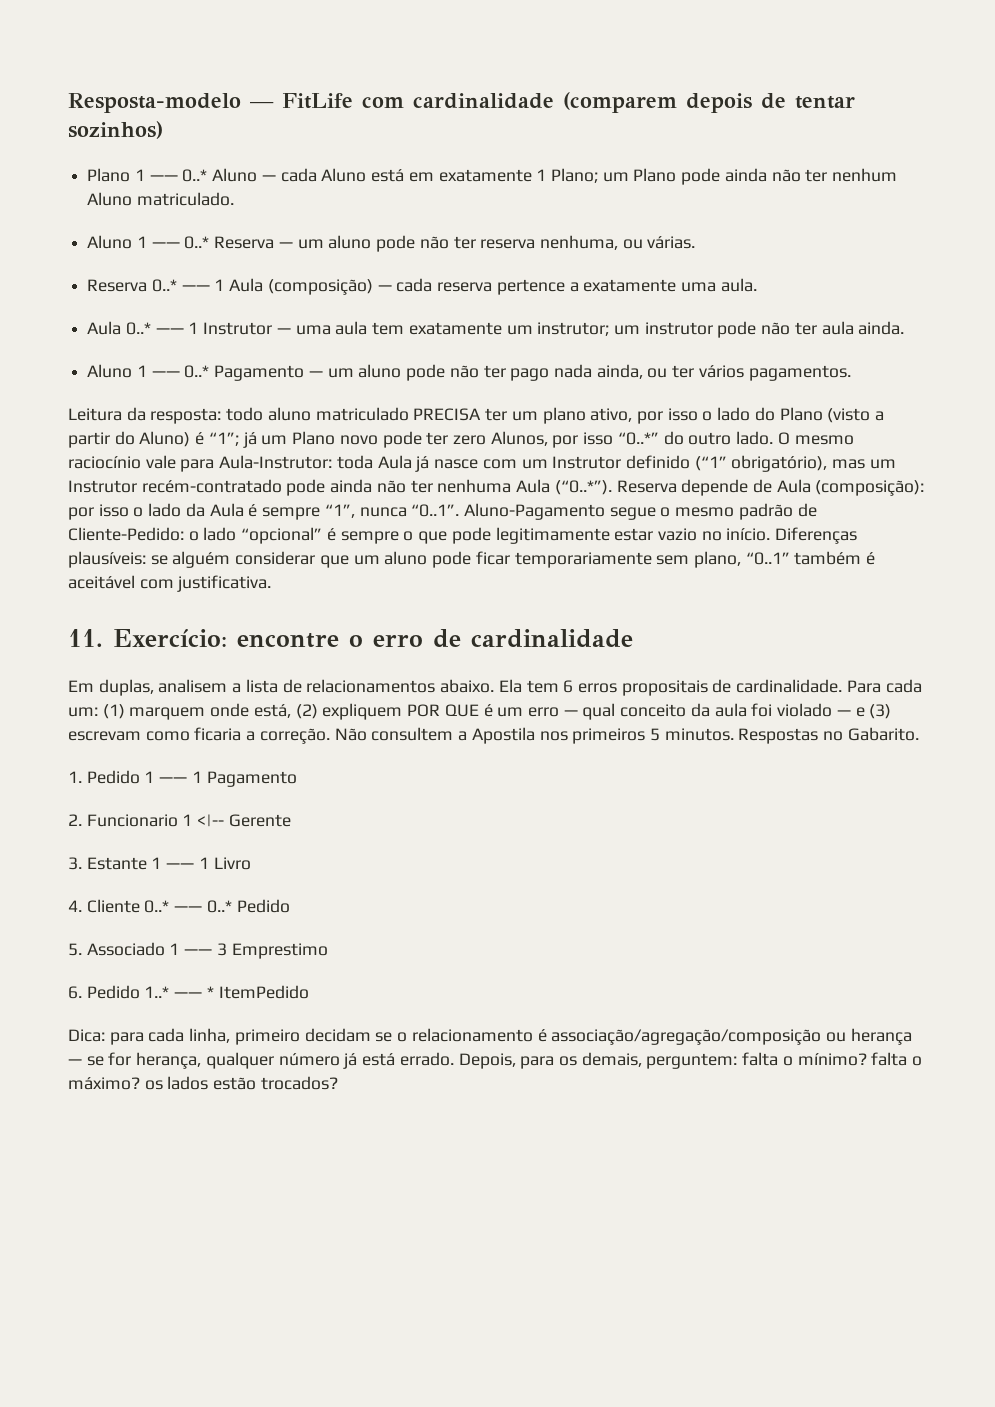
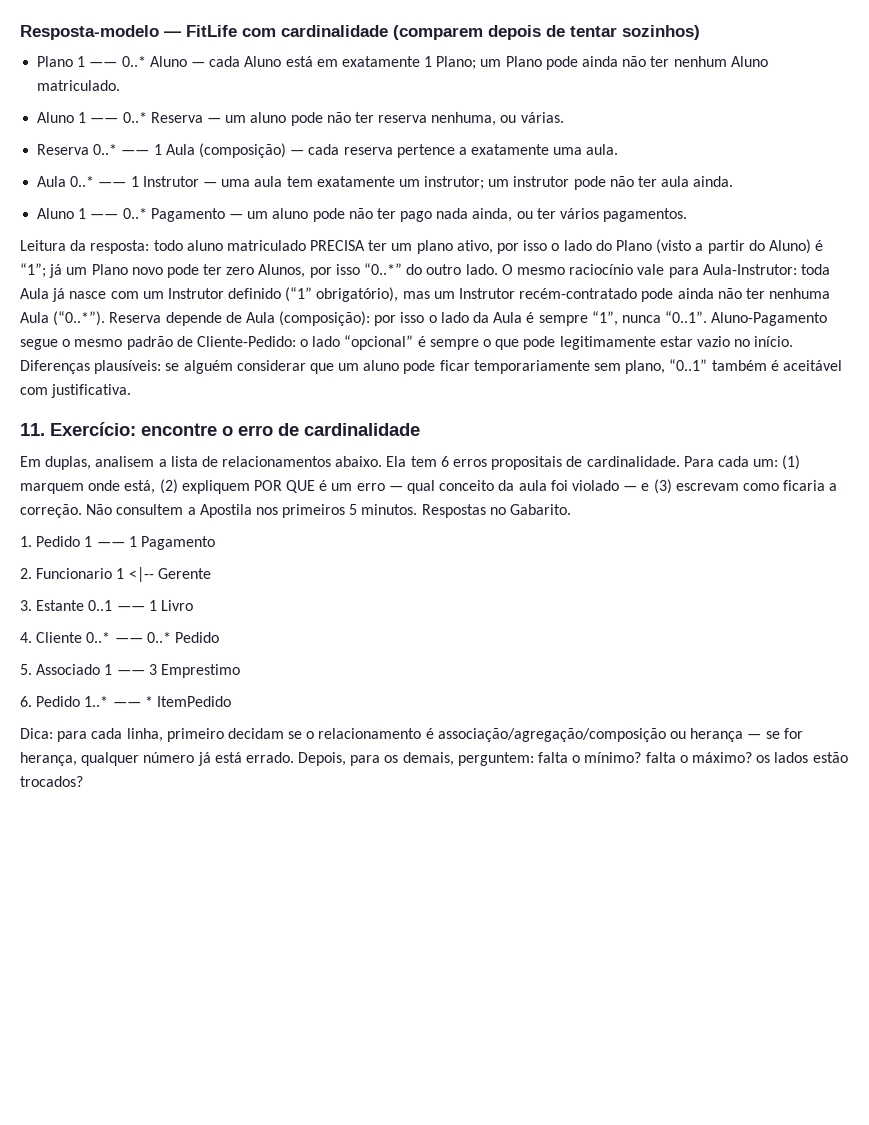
- 3. Estante 1 —— 1 Livro
+ 3. Estante 0..1 —— 1 Livro

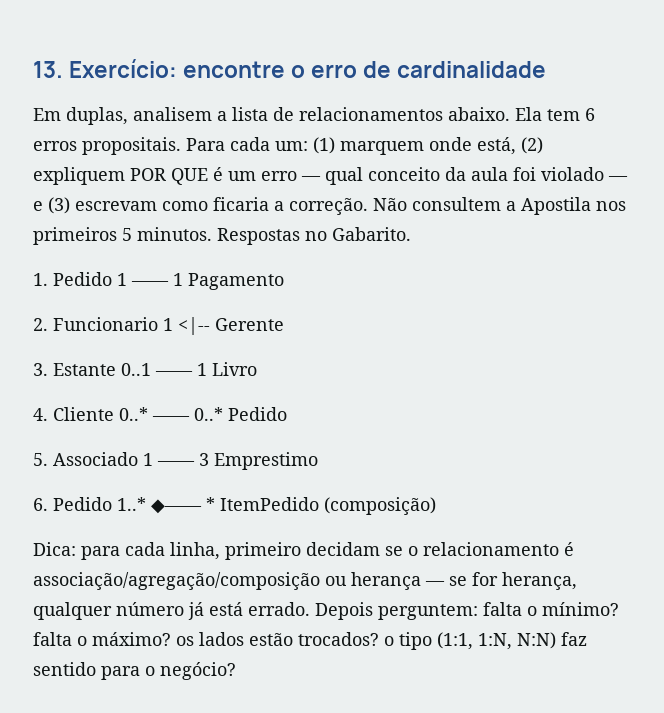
- Resposta-modelo — FitLife com cardinalidade (comparem depois de tentar sozinhos)
- Plano 1 —— 0..* Aluno — cada Aluno está em exatamente 1 Plano; um Plano pode ainda não ter nenhum Aluno matriculado.
- Aluno 1 —— 0..* Reserva — um aluno pode não ter reserva nenhuma, ou várias.
- Reserva 0..* —— 1 Aula (composição) — cada reserva pertence a exatamente uma aula.
- Aula 0..* —— 1 Instrutor — uma aula tem exatamente um instrutor; um instrutor pode não ter aula ainda.
- Aluno 1 —— 0..* Pagamento — um aluno pode não ter pago nada ainda, ou ter vários pagamentos.
- Leitura da resposta: todo aluno matriculado PRECISA ter um plano ativo, por isso o lado do Plano (visto a partir do Aluno) é “1”; já um Plano novo pode ter zero Alunos, por isso “0..*” do outro lado. O mesmo raciocínio vale para Aula-Instrutor: toda Aula já nasce com um Instrutor definido (“1” obrigatório), mas um Instrutor recém-contratado pode ainda não ter nenhuma Aula (“0..*”). Reserva depende de Aula (composição): por isso o lado da Aula é sempre “1”, nunca “0..1”. Aluno-Pagamento segue o mesmo padrão de Cliente-Pedido: o lado “opcional” é sempre o que pode legitimamente estar vazio no início. Diferenças plausíveis: se alguém considerar que um aluno pode ficar temporariamente sem plano, “0..1” também é aceitável com justificativa.
- 11. Exercício: encontre o erro de cardinalidade
+ 13. Exercício: encontre o erro de cardinalidade
- Ela tem 6 erros propositais de cardinalidade.
+ Ela tem 6 erros propositais.
- 6. Pedido 1..* —— * ItemPedido
+ 6. Pedido 1..* ◆—— * ItemPedido (composição)
- Depois, para os demais, perguntem: falta o mínimo? falta o máximo? os lados estão trocados?
+ Depois perguntem: falta o mínimo? falta o máximo? os lados estão trocados? o tipo (1:1, 1:N, N:N) faz sentido para o negócio?

